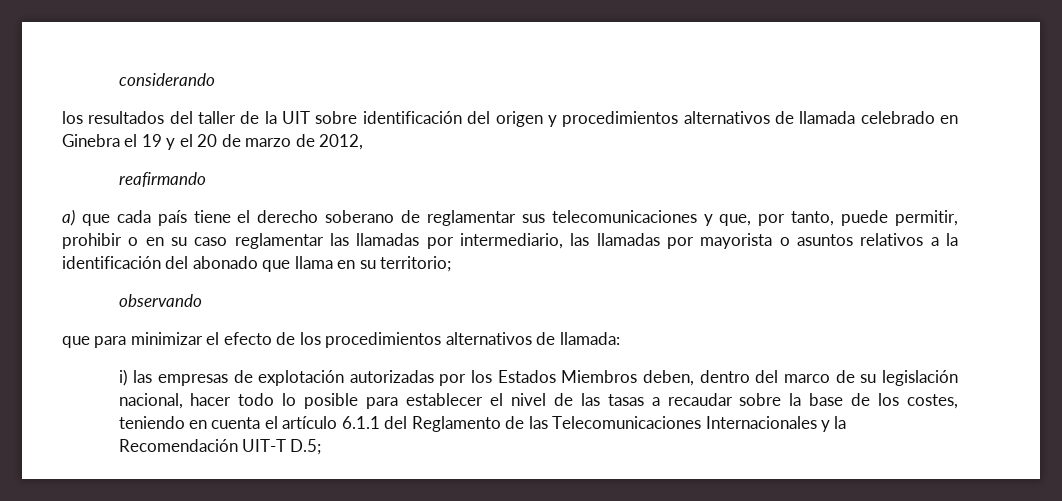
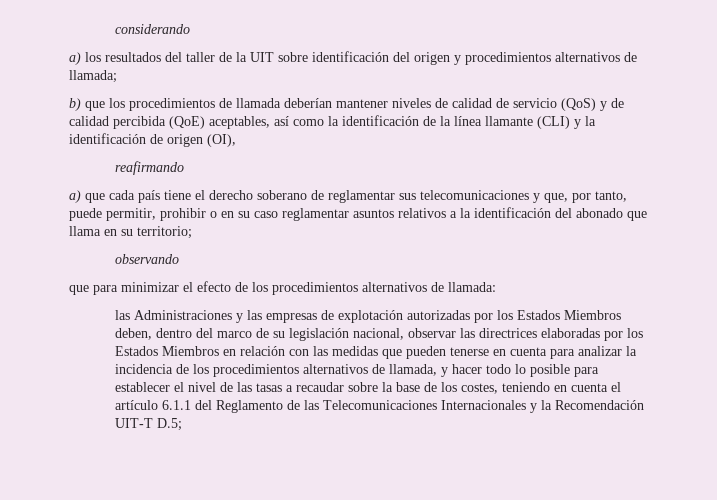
- los resultados del taller de la UIT sobre identificación del origen y procedimientos alternativos de llamada celebrado en Ginebra el 19 y el 20 de marzo de 2012,
+ a) los resultados del taller de la UIT sobre identificación del origen y procedimientos alternativos de llamada;
+ b) que los procedimientos de llamada deberían mantener niveles de calidad de servicio (QoS) y de calidad percibida (QoE) aceptables, así como la identificación de la línea llamante (CLI) y la identificación de origen (OI),
- a) que cada país tiene el derecho soberano de reglamentar sus telecomunicaciones y que, por tanto, puede permitir, prohibir o en su caso reglamentar las llamadas por intermediario, las llamadas por mayorista o asuntos relativos a la identificación del abonado que llama en su territorio;
+ a) que cada país tiene el derecho soberano de reglamentar sus telecomunicaciones y que, por tanto, puede permitir, prohibir o en su caso reglamentar asuntos relativos a la identificación del abonado que llama en su territorio;
- i) las empresas de explotación autorizadas por los Estados Miembros deben, dentro del marco de su legislación nacional, hacer todo lo posible para establecer el nivel de las tasas a recaudar sobre la base de los costes, teniendo en cuenta el artículo 6.1.1 del Reglamento de las Telecomunicaciones Internacionales y la Recomendación UIT-T D.5;
+ las Administraciones y las empresas de explotación autorizadas por los Estados Miembros deben, dentro del marco de su legislación nacional, observar las directrices elaboradas por los Estados Miembros en relación con las medidas que pueden tenerse en cuenta para analizar la incidencia de los procedimientos alternativos de llamada, y hacer todo lo posible para establecer el nivel de las tasas a recaudar sobre la base de los costes, teniendo en cuenta el artículo 6.1.1 del Reglamento de las Telecomunicaciones Internacionales y la Recomendación UIT-T D.5;

